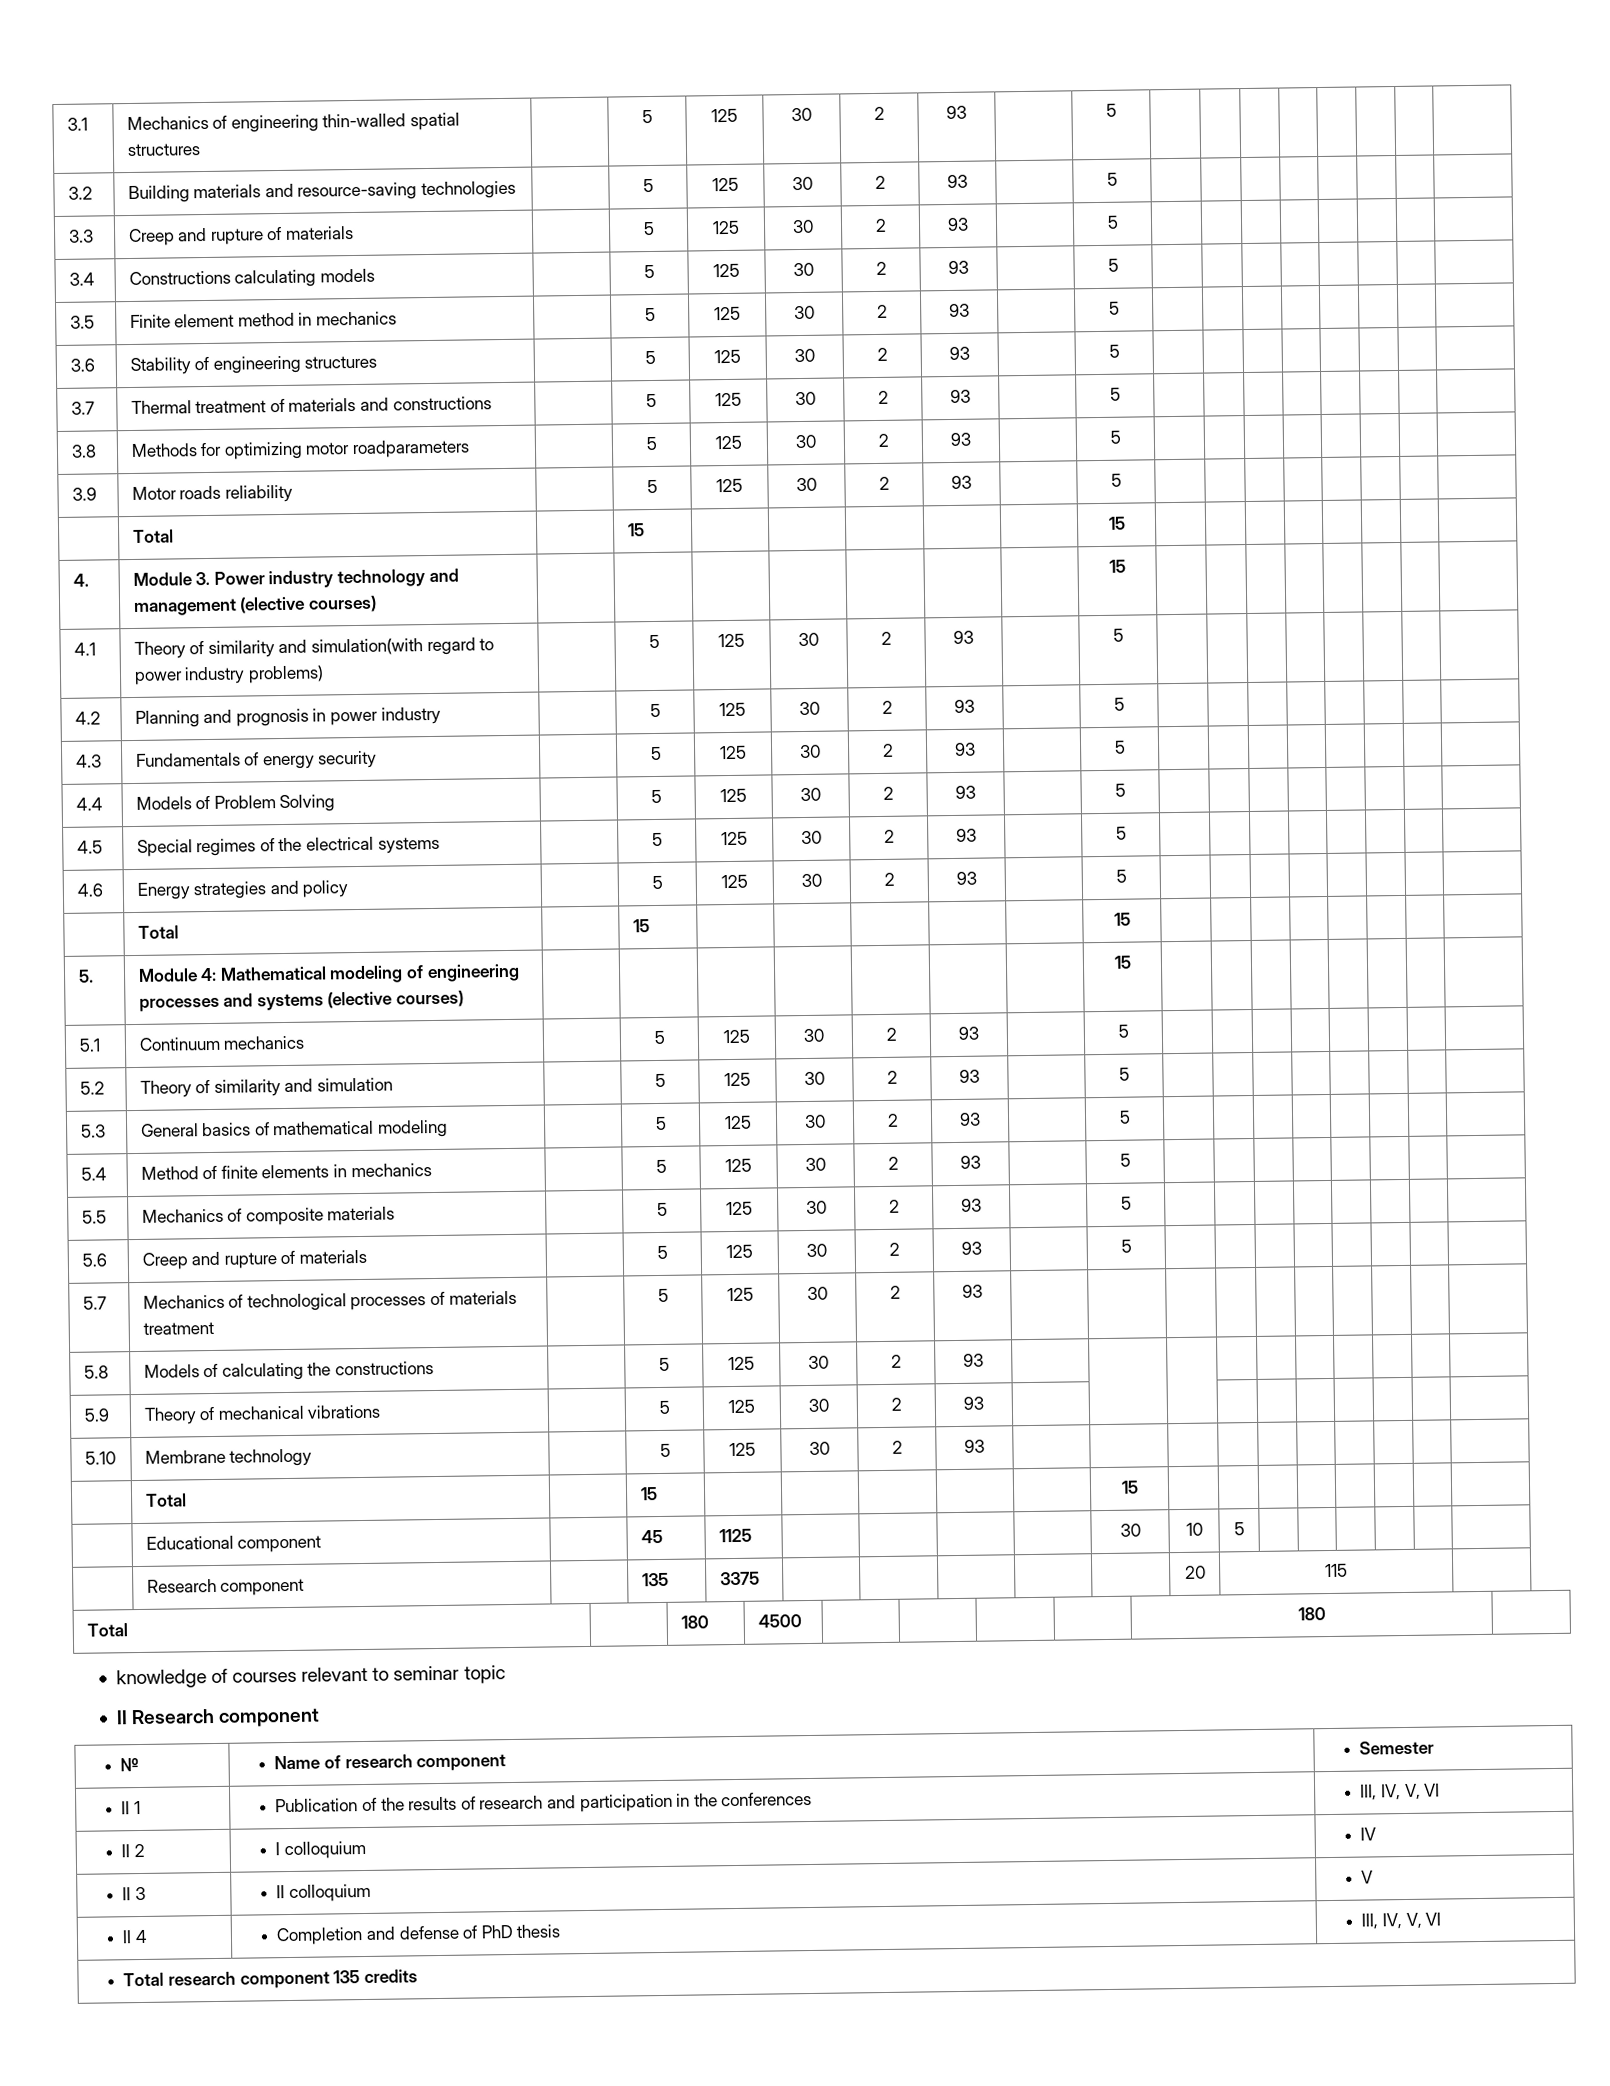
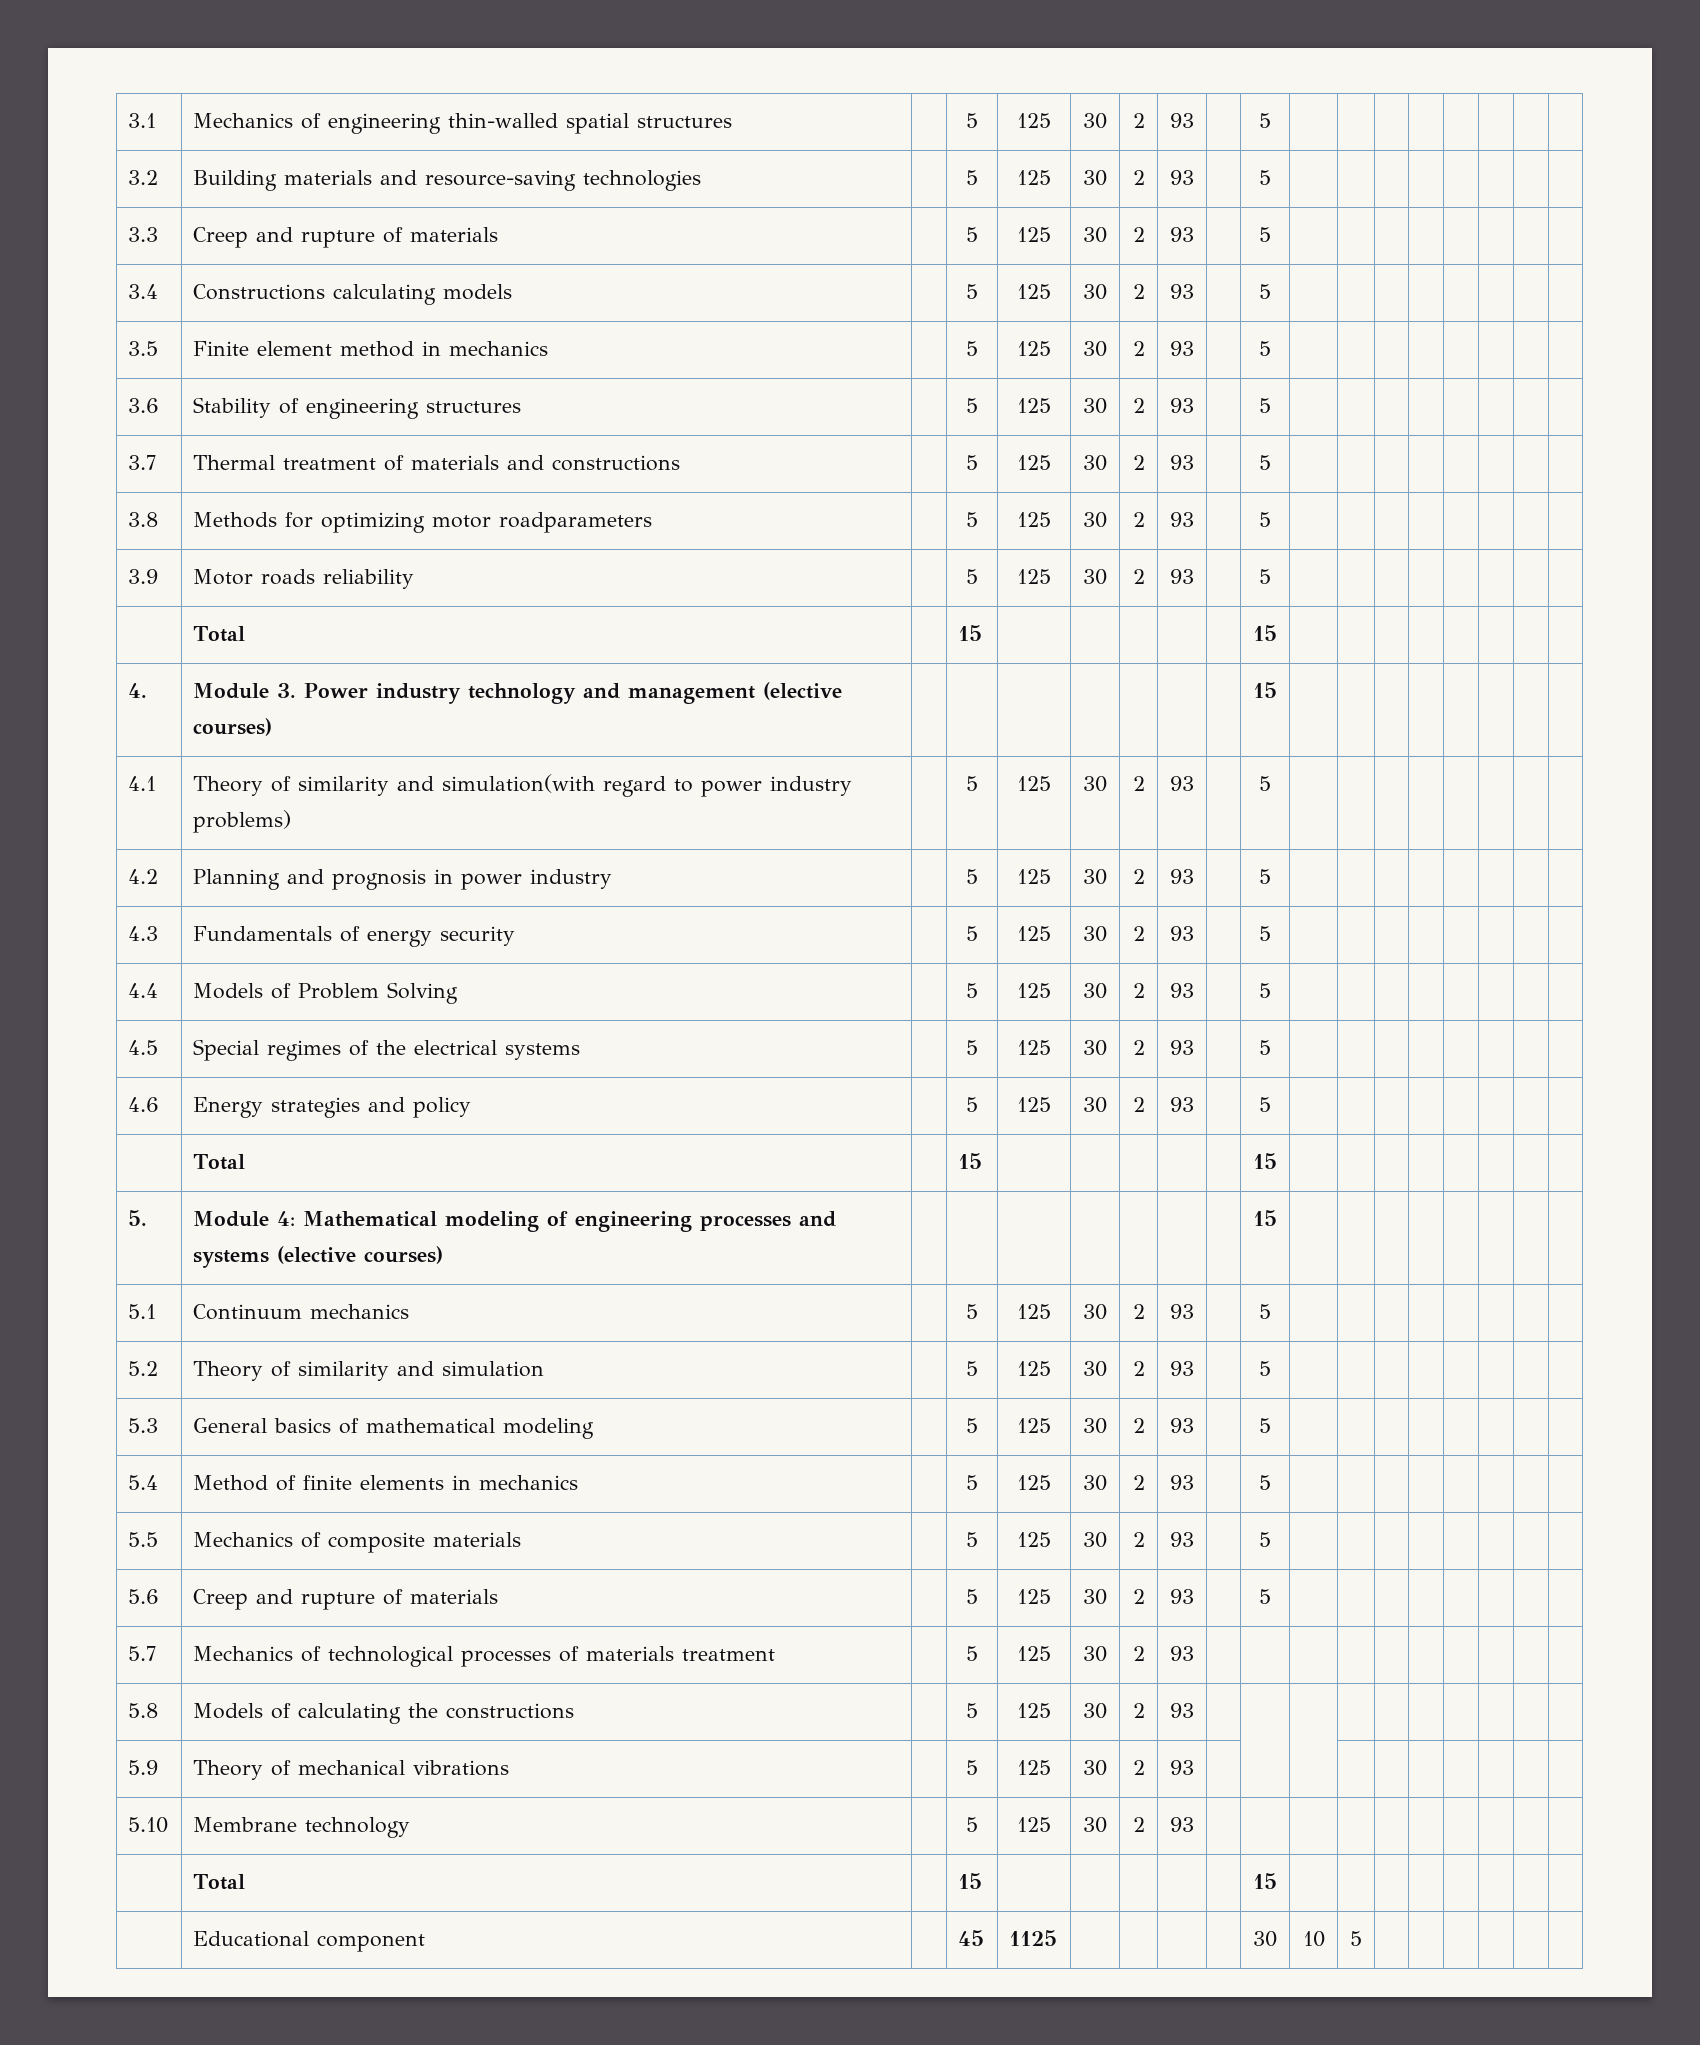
- | Research component | | 135 | 3375 | | | | | | 20 | 115 |
- Total | | 180 | 4500 | | | | | 180 |
- knowledge of courses relevant to seminar topic
- II Research component
- № | Name of research component | Semester
- II 1 | Publication of the results of research and participation in the conferences | III, IV, V, VI
- II 2 | I colloquium | IV
- II 3 | II colloquium | V
- II 4 | Completion and defense of PhD thesis | III, IV, V, VI
- Total research component 135 credits

